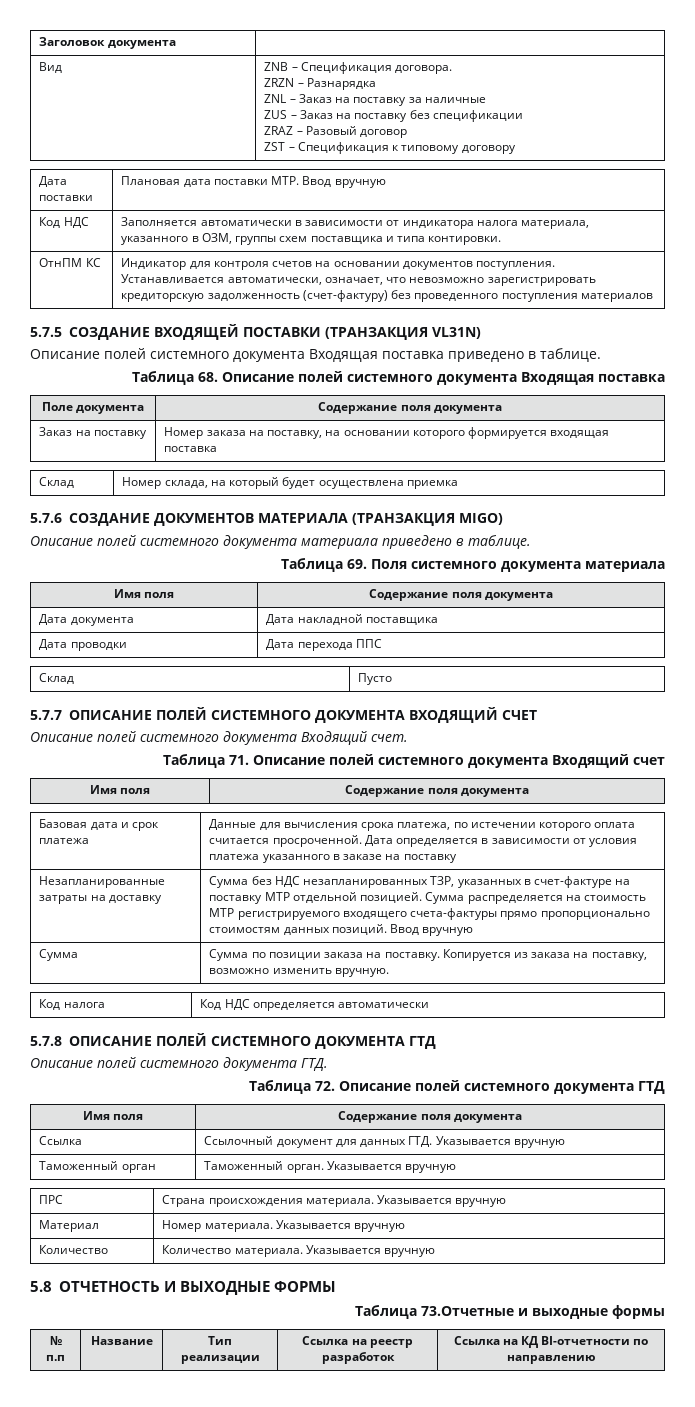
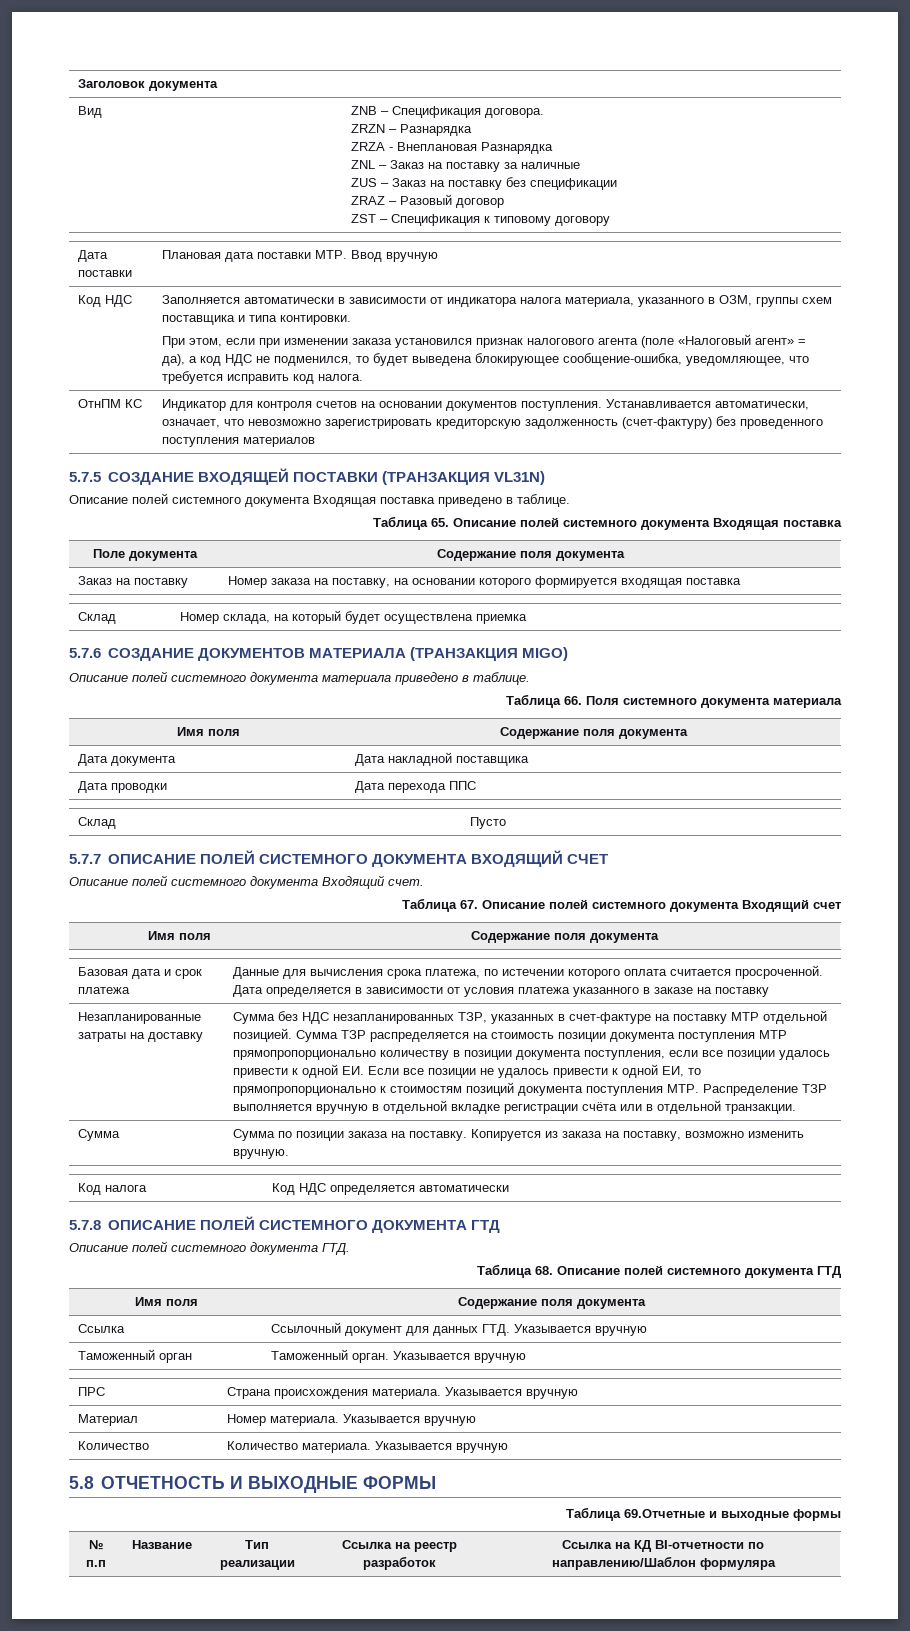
  Вид | ZNB – Спецификация договора.
  ZRZN – Разнарядка
+ ZRZA - Внеплановая Разнарядка
+ При этом, если при изменении заказа установился признак налогового агента (поле «Налоговый агент» = да), а код НДС не подменился, то будет выведена блокирующее сообщение-ошибка, уведомляющее, что требуется исправить код налога.
- Таблица 68. Описание полей системного документа Входящая поставка
+ Таблица 65. Описание полей системного документа Входящая поставка
- Таблица 69. Поля системного документа материала
+ Таблица 66. Поля системного документа материала
- Таблица 71. Описание полей системного документа Входящий счет
+ Таблица 67. Описание полей системного документа Входящий счет
- Сумма распределяется на стоимость МТР регистрируемого входящего счета-фактуры прямо пропорционально стоимостям данных позиций. Ввод вручную
+ Сумма ТЗР распределяется на стоимость позиции документа поступления МТР прямопропорционально количеству в позиции документа поступления, если все позиции удалось привести к одной ЕИ. Если все позиции не удалось привести к одной ЕИ, то прямопропорционально к стоимостям позиций документа поступления МТР. Распределение ТЗР выполняется вручную в отдельной вкладке регистрации счёта или в отдельной транзакции.
- Таблица 72. Описание полей системного документа ГТД
+ Таблица 68. Описание полей системного документа ГТД
- Таблица 73.Отчетные и выходные формы
+ Таблица 69.Отчетные и выходные формы
- № п.п | Название | Тип реализации | Ссылка на реестр разработок | Ссылка на КД BI-отчетности по направлению
+ № п.п | Название | Тип реализации | Ссылка на реестр разработок | Ссылка на КД BI-отчетности по направлению/Шаблон формуляра

